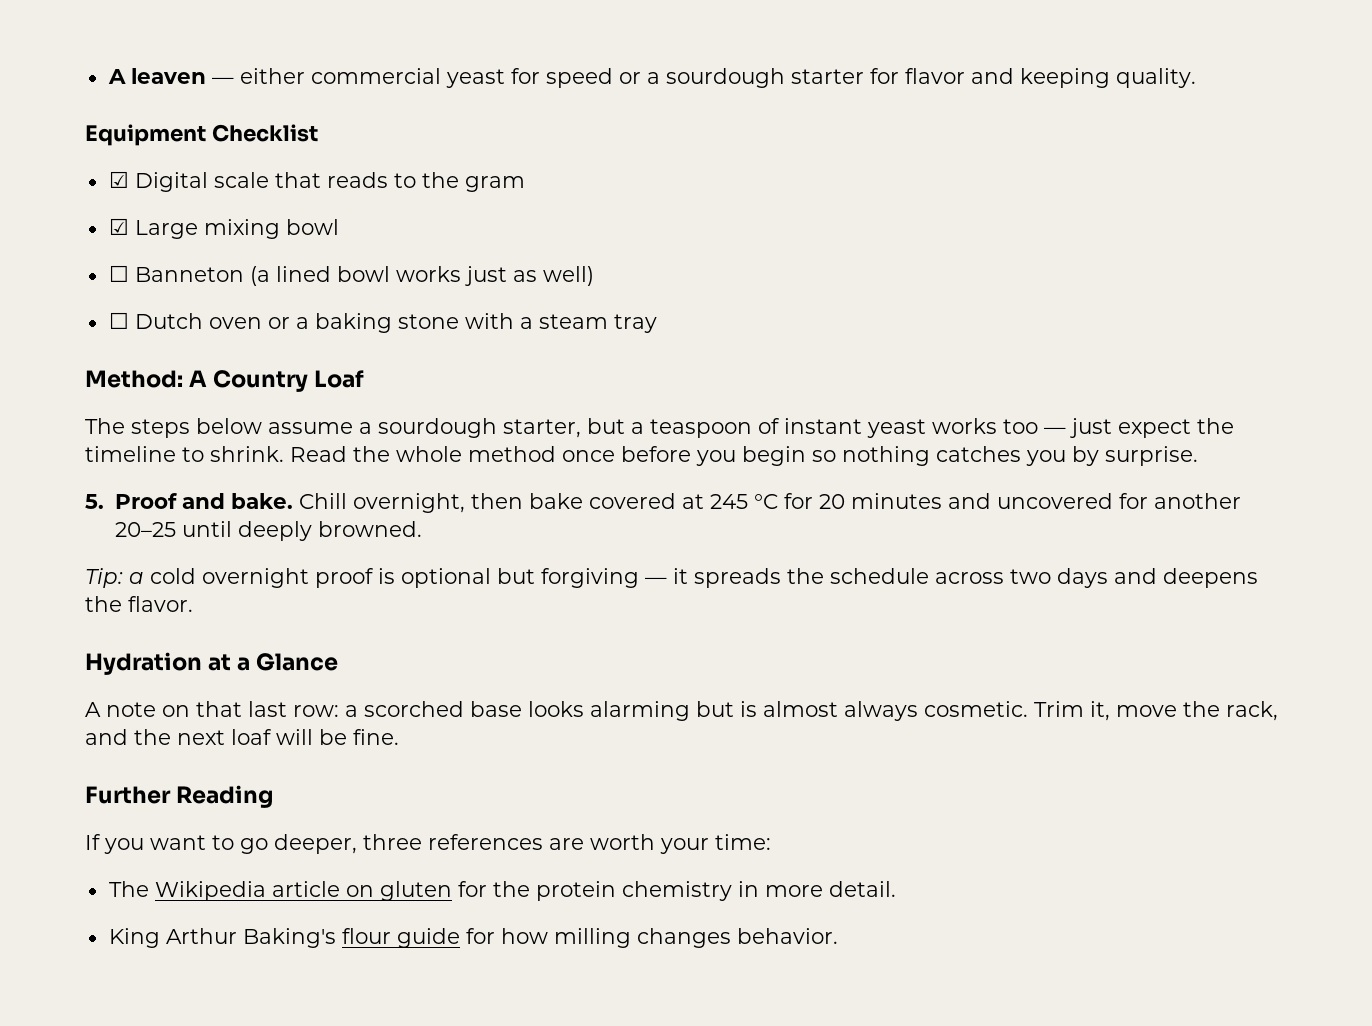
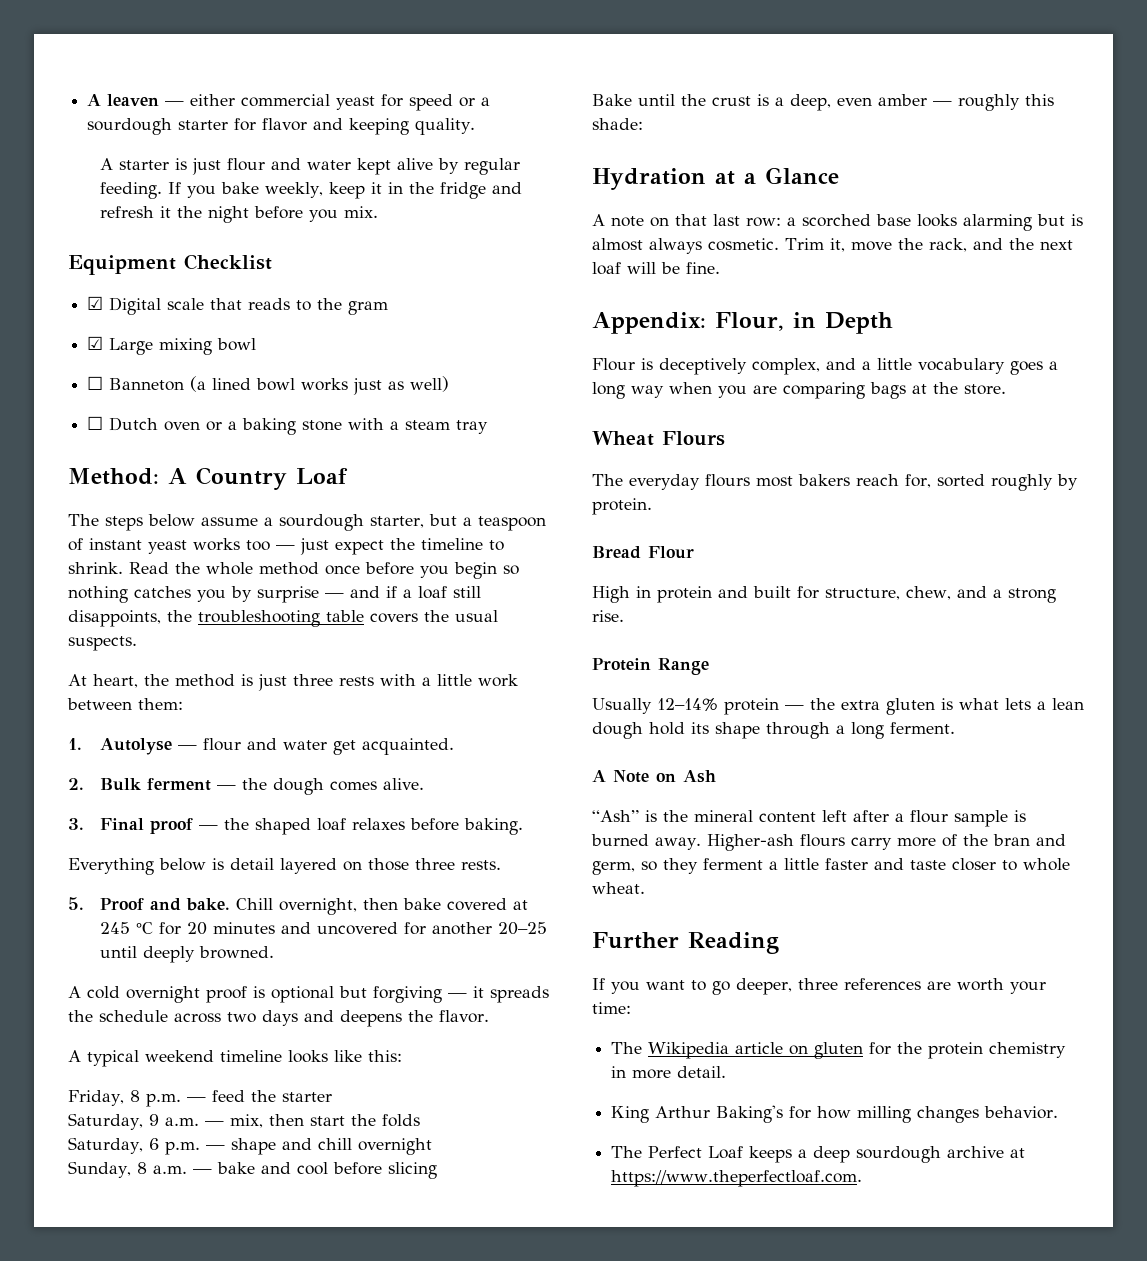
+ A starter is just flour and water kept alive by regular feeding. If you bake weekly, keep it in the fridge and refresh it the night before you mix.
- Read the whole method once before you begin so nothing catches you by surprise.
+ Read the whole method once before you begin so nothing catches you by surprise — and if a loaf still disappoints, the troubleshooting table covers the usual suspects.
+ At heart, the method is just three rests with a little work between them:
+ 1. Autolyse — flour and water get acquainted.
+ 2. Bulk ferment — the dough comes alive.
+ 3. Final proof — the shaped loaf relaxes before baking.
+ Everything below is detail layered on those three rests.
- Tip: a cold overnight proof is optional but forgiving — it spreads the schedule across two days and deepens the flavor.
+ A cold overnight proof is optional but forgiving — it spreads the schedule across two days and deepens the flavor.
+ A typical weekend timeline looks like this:
+ Friday, 8 p.m. — feed the starter
+ Saturday, 9 a.m. — mix, then start the folds
+ Saturday, 6 p.m. — shape and chill overnight
+ Sunday, 8 a.m. — bake and cool before slicing
+ Bake until the crust is a deep, even amber — roughly this shade:
+ Appendix: Flour, in Depth
+ Flour is deceptively complex, and a little vocabulary goes a long way when you are comparing bags at the store.
+ Wheat Flours
+ The everyday flours most bakers reach for, sorted roughly by protein.
+ Bread Flour
+ High in protein and built for structure, chew, and a strong rise.
+ Protein Range
+ Usually 12–14% protein — the extra gluten is what lets a lean dough hold its shape through a long ferment.
+ A Note on Ash
+ “Ash” is the mineral content left after a flour sample is burned away. Higher-ash flours carry more of the bran and germ, so they ferment a little faster and taste closer to whole wheat.
- King Arthur Baking's flour guide for how milling changes behavior.
+ King Arthur Baking's for how milling changes behavior.
+ The Perfect Loaf keeps a deep sourdough archive at https://www.theperfectloaf.com.

